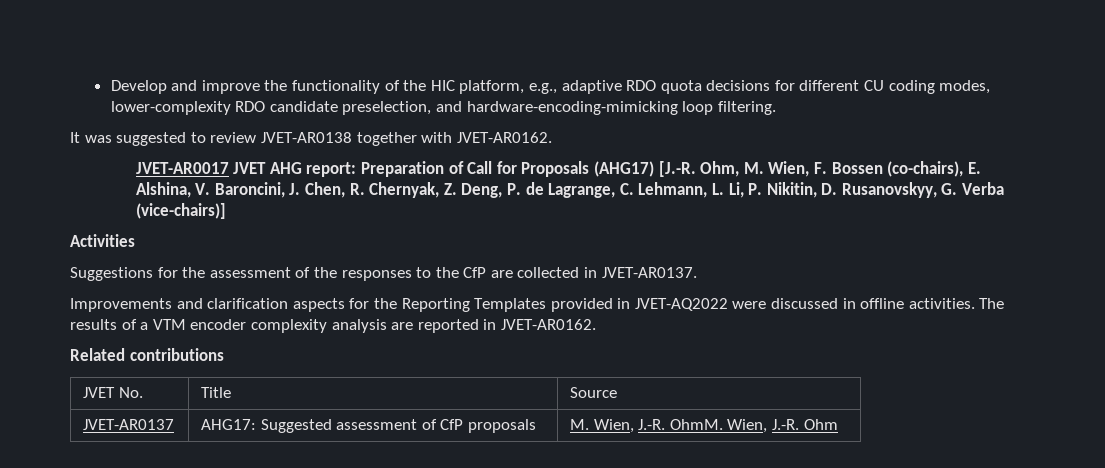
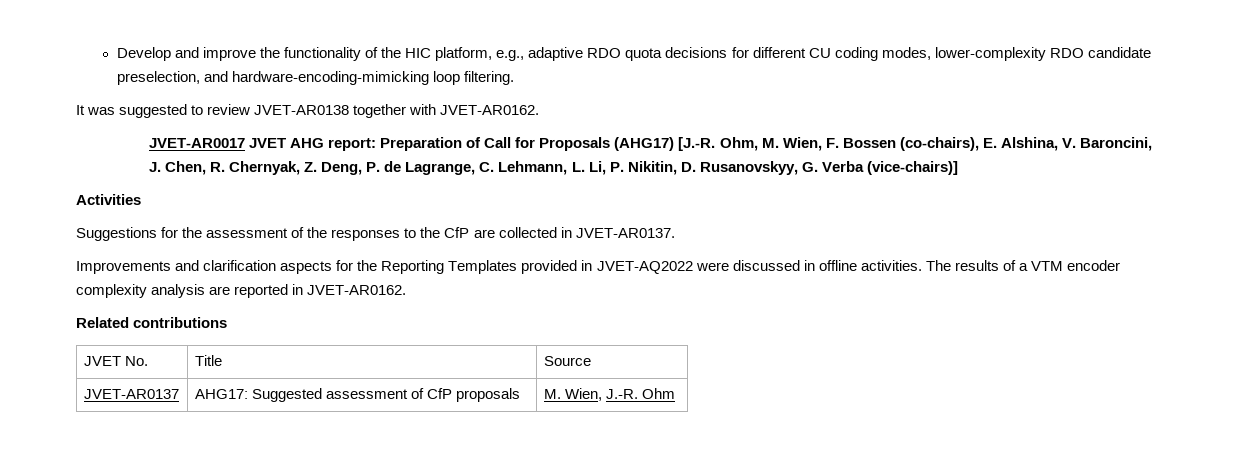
- JVET-AR0137 | AHG17: Suggested assessment of CfP proposals | M. Wien, J.-R. OhmM. Wien, J.-R. Ohm
+ JVET-AR0137 | AHG17: Suggested assessment of CfP proposals | M. Wien, J.-R. Ohm

